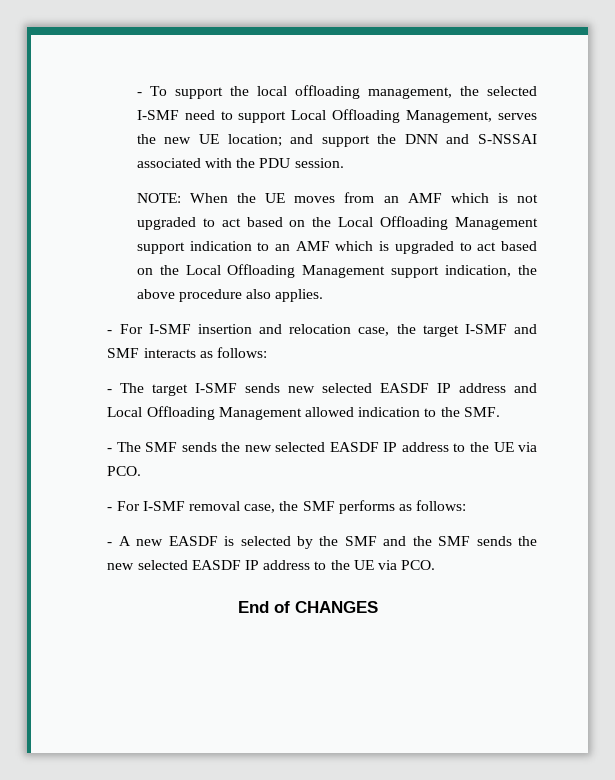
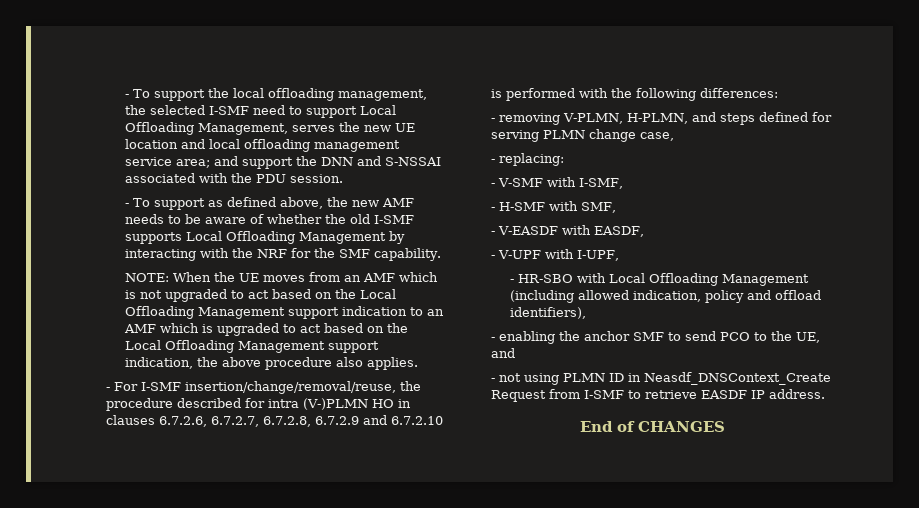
- - To support the local offloading management, the selected I-SMF need to support Local Offloading Management, serves the new UE location; and support the DNN and S-NSSAI associated with the PDU session.
+ - To support the local offloading management, the selected I-SMF need to support Local Offloading Management, serves the new UE location and local offloading management service area; and support the DNN and S-NSSAI associated with the PDU session.
+ - To support as defined above, the new AMF needs to be aware of whether the old I-SMF supports Local Offloading Management by interacting with the NRF for the SMF capability.
- - For I-SMF insertion and relocation case, the target I-SMF and SMF interacts as follows:
- - The target I-SMF sends new selected EASDF IP address and Local Offloading Management allowed indication to the SMF.
- - The SMF sends the new selected EASDF IP address to the UE via PCO.
- - For I-SMF removal case, the SMF performs as follows:
- - A new EASDF is selected by the SMF and the SMF sends the new selected EASDF IP address to the UE via PCO.
+ - For I-SMF insertion/change/removal/reuse, the procedure described for intra (V-)PLMN HO in clauses 6.7.2.6, 6.7.2.7, 6.7.2.8, 6.7.2.9 and 6.7.2.10 is performed with the following differences:
+ - removing V-PLMN, H-PLMN, and steps defined for serving PLMN change case,
+ - replacing:
+ - V-SMF with I-SMF,
+ - H-SMF with SMF,
+ - V-EASDF with EASDF,
+ - V-UPF with I-UPF,
+ - HR-SBO with Local Offloading Management (including allowed indication, policy and offload identifiers),
+ - enabling the anchor SMF to send PCO to the UE, and
+ - not using PLMN ID in Neasdf_DNSContext_Create Request from I-SMF to retrieve EASDF IP address.

